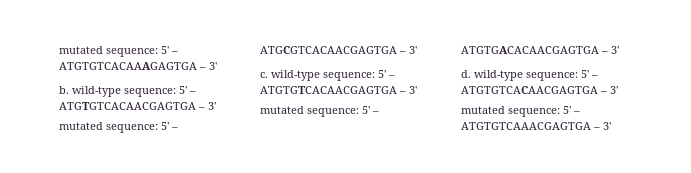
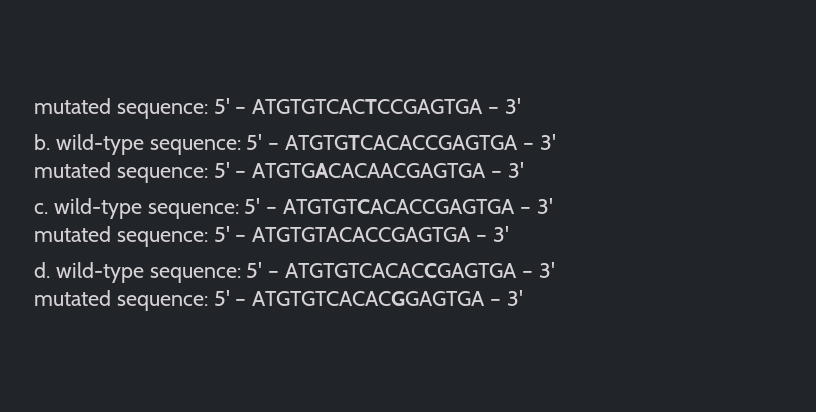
- mutated sequence: 5' – ATGTGTCACAAAGAGTGA – 3'
+ mutated sequence: 5' – ATGTGTCACTCCGAGTGA – 3'
- b. wild-type sequence: 5' – ATGTGTCACAACGAGTGA – 3'
- mutated sequence: 5' – ATGCGTCACAACGAGTGA – 3'
- c. wild-type sequence: 5' – ATGTGTCACAACGAGTGA – 3'
+ b. wild-type sequence: 5' – ATGTGTCACACCGAGTGA – 3'
- d. wild-type sequence: 5' – ATGTGTCACAACGAGTGA – 3'
- mutated sequence: 5' – ATGTGTCAAACGAGTGA – 3'
+ c. wild-type sequence: 5' – ATGTGTCACACCGAGTGA – 3'
+ mutated sequence: 5' – ATGTGTACACCGAGTGA – 3'
+ d. wild-type sequence: 5' – ATGTGTCACACCGAGTGA – 3'
+ mutated sequence: 5' – ATGTGTCACACGGAGTGA – 3'

